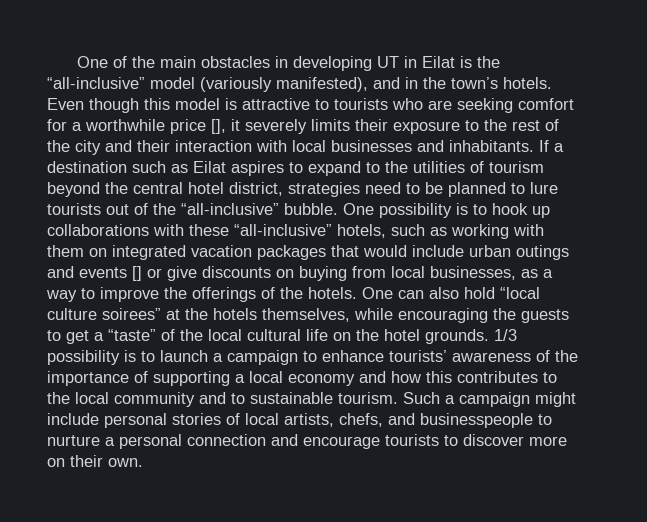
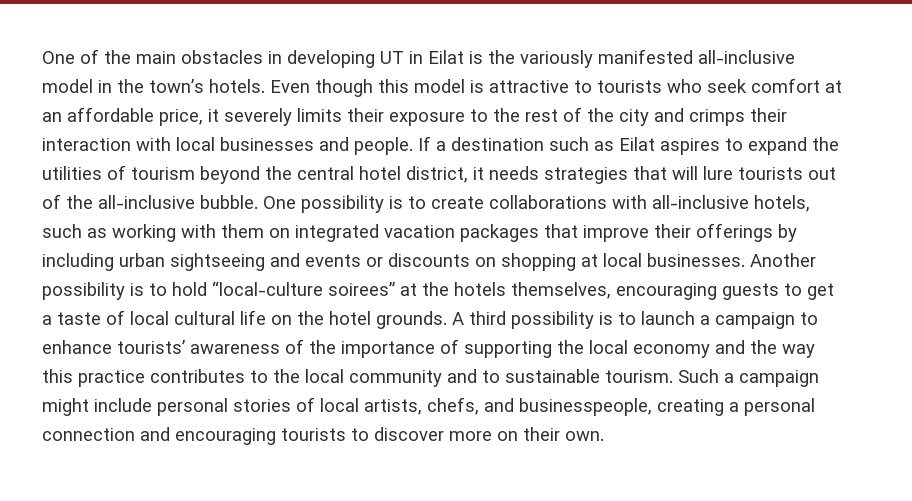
- One of the main obstacles in developing UT in Eilat is the “all-inclusive” model (variously manifested), and in the town’s hotels.
+ One of the main obstacles in developing UT in Eilat is the variously manifested all-inclusive model in the town’s hotels.
- Even though this model is attractive to tourists who are seeking comfort for a worthwhile price [], it severely limits their exposure to the rest of the city and their interaction with local businesses and inhabitants.
+ Even though this model is attractive to tourists who seek comfort at an affordable price, it severely limits their exposure to the rest of the city and crimps their interaction with local businesses and people.
- If a destination such as Eilat aspires to expand to the utilities of tourism beyond the central hotel district, strategies need to be planned to lure tourists out of the “all-inclusive” bubble.
+ If a destination such as Eilat aspires to expand the utilities of tourism beyond the central hotel district, it needs strategies that will lure tourists out of the all-inclusive bubble.
- One possibility is to hook up collaborations with these “all-inclusive” hotels, such as working with them on integrated vacation packages that would include urban outings and events [] or give discounts on buying from local businesses, as a way to improve the offerings of the hotels. One can also hold “local culture soirees” at the hotels themselves, while encouraging the guests to get a “taste” of the local cultural life on the hotel grounds.
+ One possibility is to create collaborations with all-inclusive hotels, such as working with them on integrated vacation packages that improve their offerings by including urban sightseeing and events or discounts on shopping at local businesses. Another possibility is to hold “local-culture soirees” at the hotels themselves, encouraging guests to get a taste of local cultural life on the hotel grounds.
- 1/3 possibility is to launch a campaign to enhance tourists’ awareness of the importance of supporting a local economy and how this contributes to the local community and to sustainable tourism.
+ A third possibility is to launch a campaign to enhance tourists’ awareness of the importance of supporting the local economy and the way this practice contributes to the local community and to sustainable tourism.
- Such a campaign might include personal stories of local artists, chefs, and businesspeople to nurture a personal connection and encourage tourists to discover more on their own.
+ Such a campaign might include personal stories of local artists, chefs, and businesspeople, creating a personal connection and encouraging tourists to discover more on their own.

